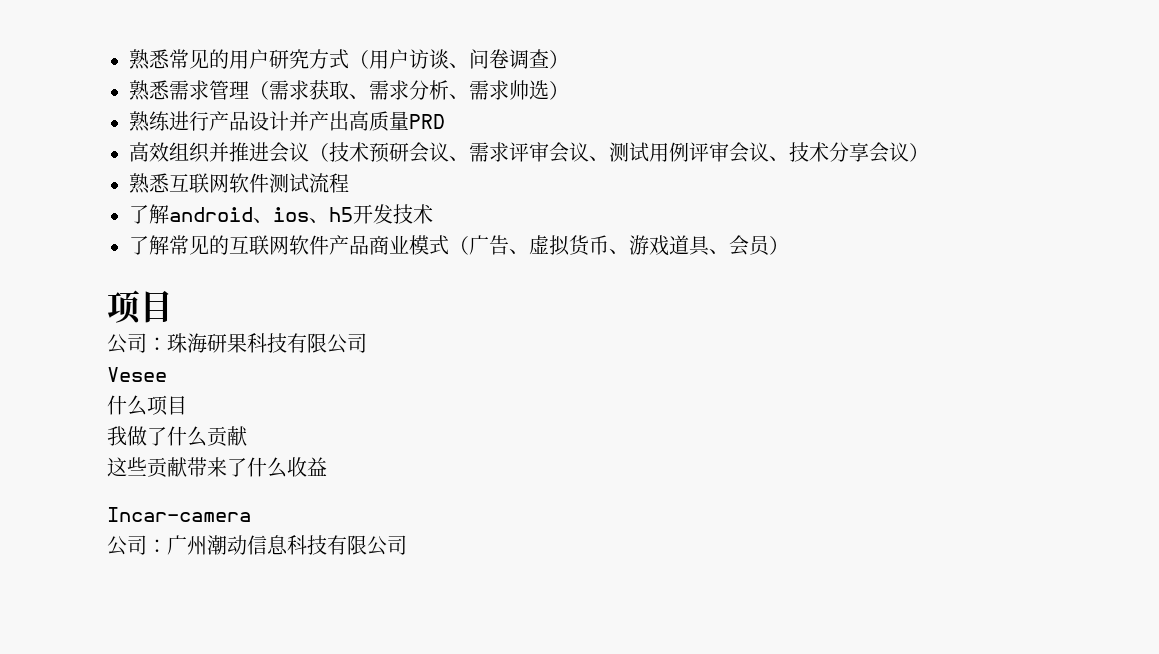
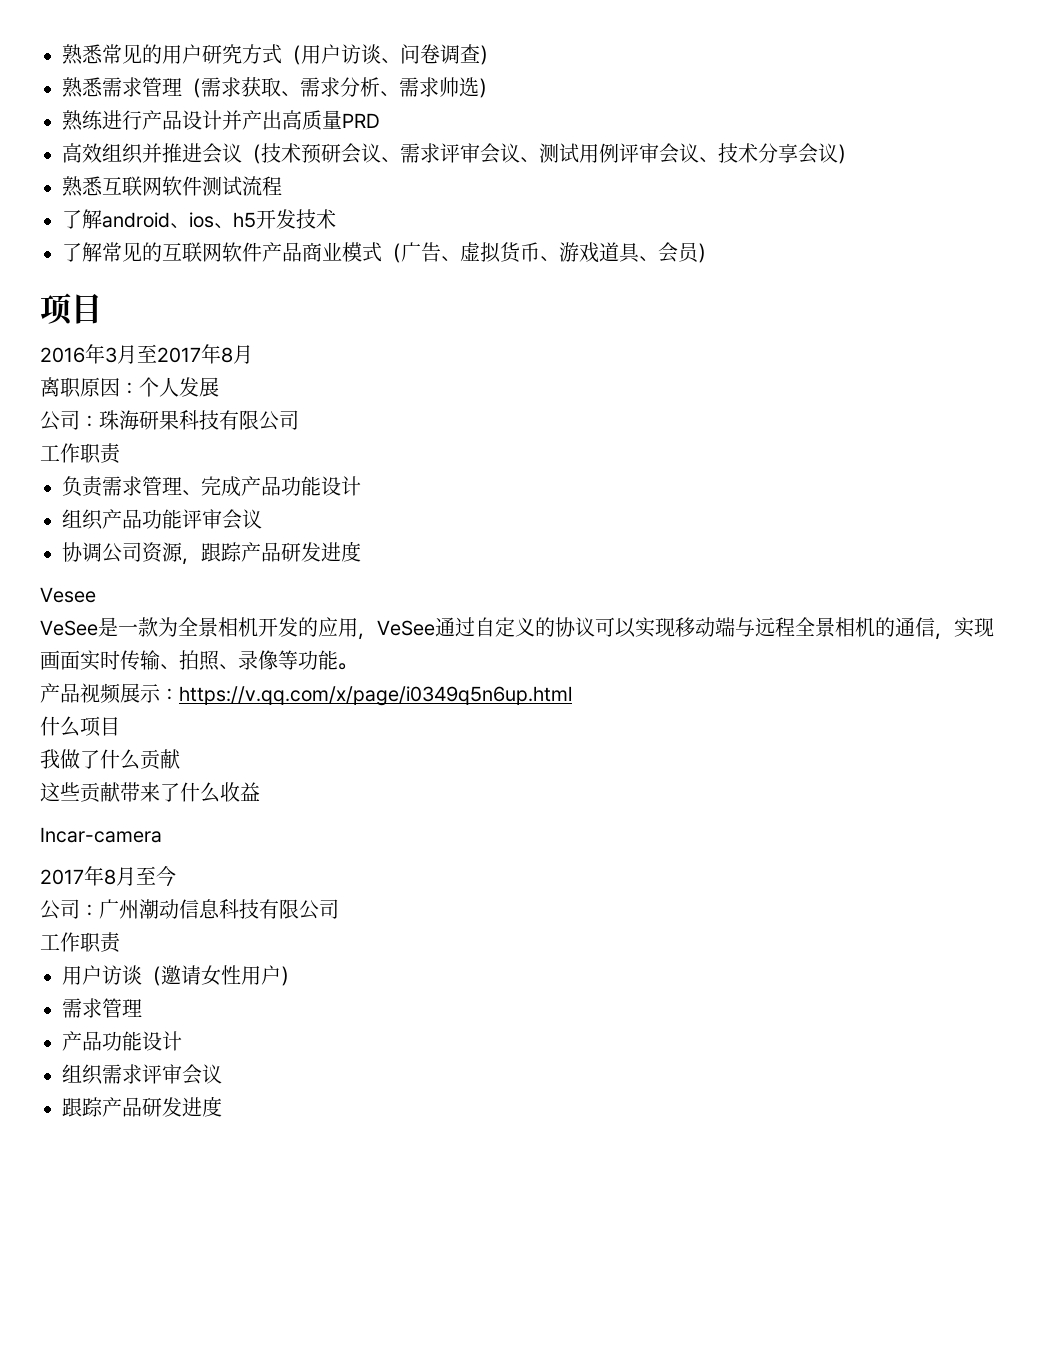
+ 2016年3月至2017年8月
+ 离职原因：个人发展
  公司：珠海研果科技有限公司
+ 工作职责
+ 负责需求管理、完成产品功能设计
+ 组织产品功能评审会议
+ 协调公司资源，跟踪产品研发进度
  Vesee
+ VeSee是一款为全景相机开发的应用，VeSee通过自定义的协议可以实现移动端与远程全景相机的通信，实现画面实时传输、拍照、录像等功能。
+ 产品视频展示：https://v.qq.com/x/page/i0349q5n6up.html
+ 2017年8月至今
  公司：广州潮动信息科技有限公司
+ 工作职责
+ 用户访谈（邀请女性用户）
+ 需求管理
+ 产品功能设计
+ 组织需求评审会议
+ 跟踪产品研发进度

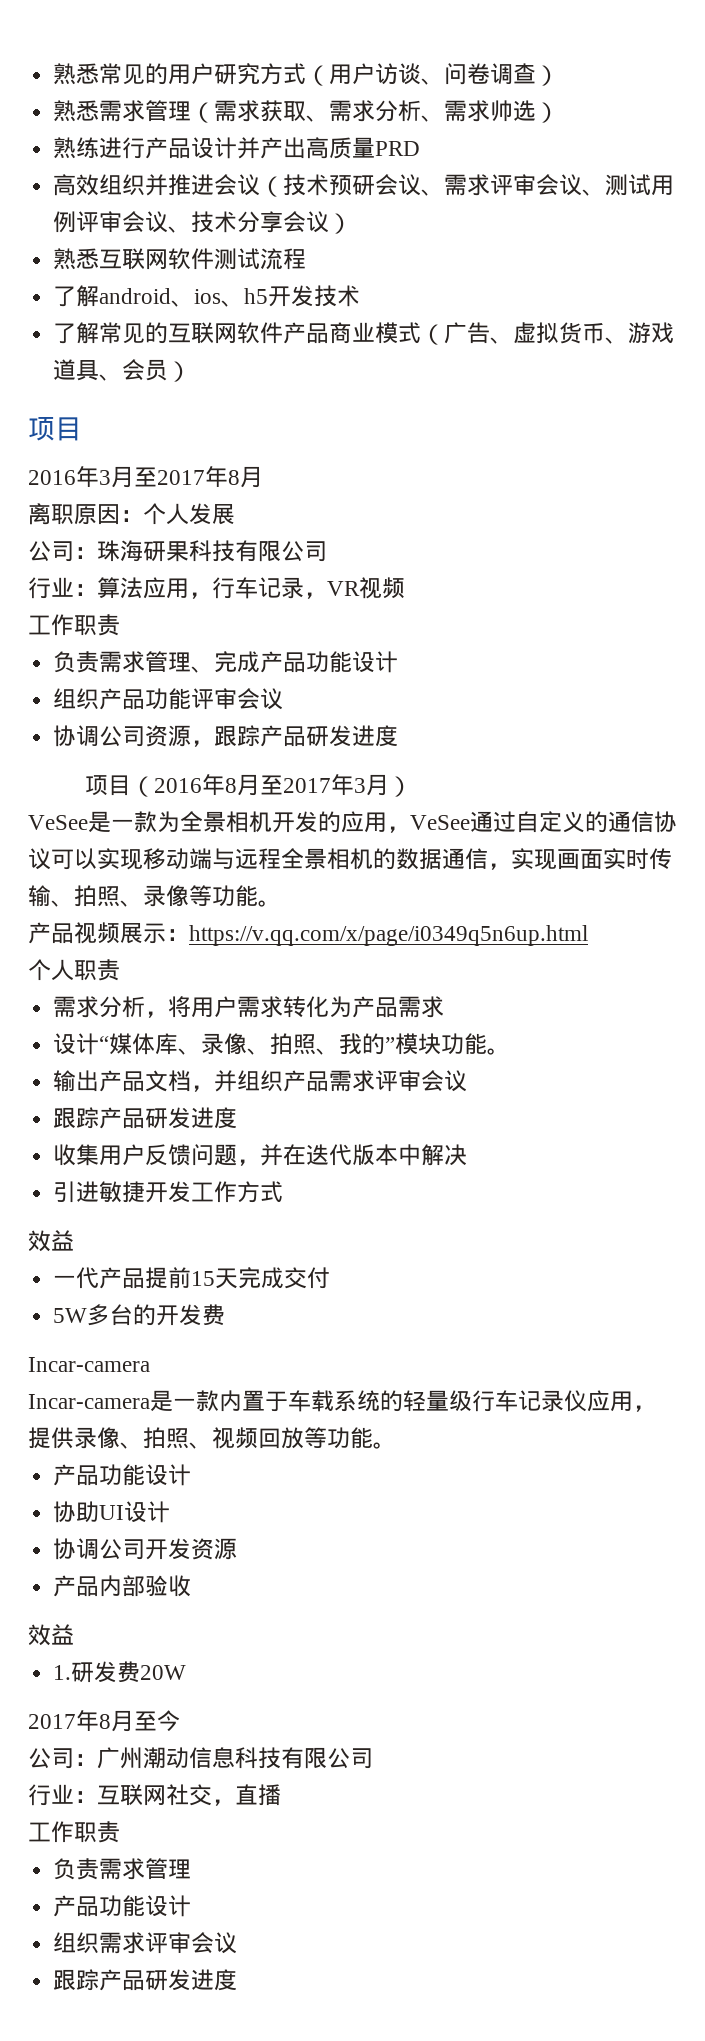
+ 行业：算法应用，行车记录，VR视频
- Vesee
+ 项目（2016年8月至2017年3月）
- VeSee是一款为全景相机开发的应用，VeSee通过自定义的协议可以实现移动端与远程全景相机的通信，实现画面实时传输、拍照、录像等功能。
+ VeSee是一款为全景相机开发的应用，VeSee通过自定义的通信协议可以实现移动端与远程全景相机的数据通信，实现画面实时传输、拍照、录像等功能。
- 什么项目
- 我做了什么贡献
- 这些贡献带来了什么收益
+ 个人职责
+ 需求分析，将用户需求转化为产品需求
+ 设计“媒体库、录像、拍照、我的”模块功能。
+ 输出产品文档，并组织产品需求评审会议
+ 跟踪产品研发进度
+ 收集用户反馈问题，并在迭代版本中解决
+ 引进敏捷开发工作方式
+ 效益
+ 一代产品提前15天完成交付
+ 5W多台的开发费
  Incar-camera
+ Incar-camera是一款内置于车载系统的轻量级行车记录仪应用，提供录像、拍照、视频回放等功能。
+ 产品功能设计
+ 协助UI设计
+ 协调公司开发资源
+ 产品内部验收
+ 效益
+ 1.研发费20W
  公司：广州潮动信息科技有限公司
+ 行业：互联网社交，直播
  工作职责
- 用户访谈（邀请女性用户）
- 需求管理
+ 负责需求管理

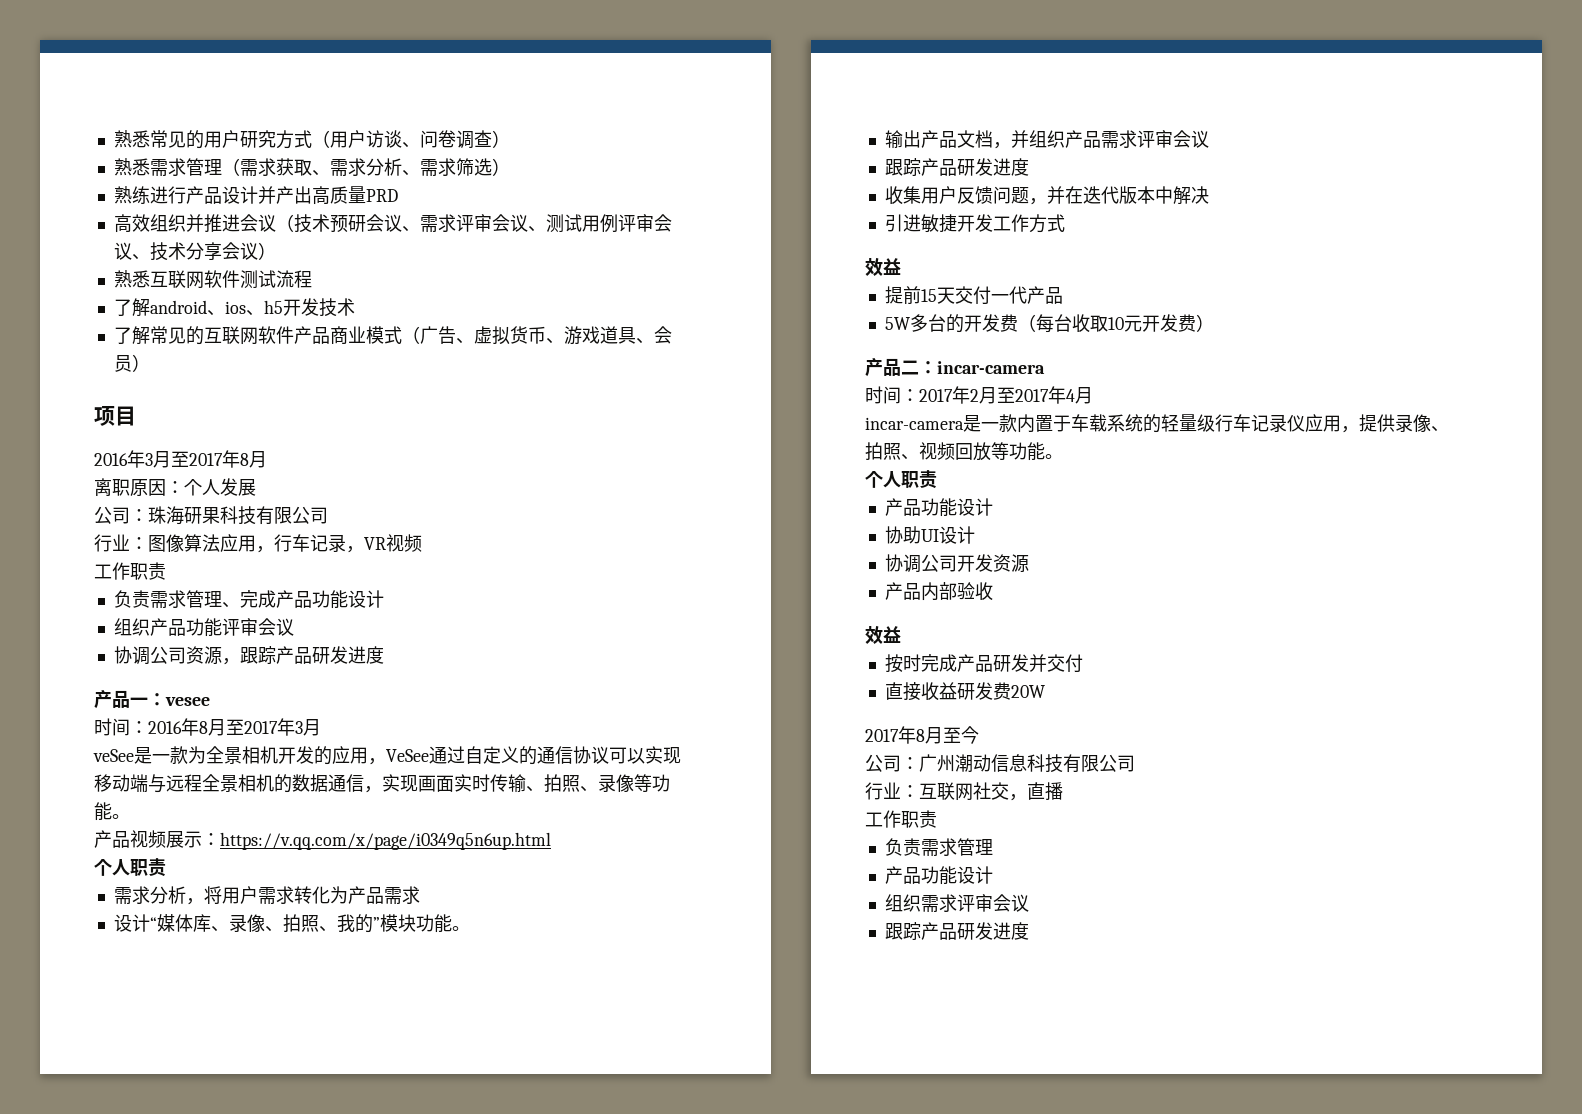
- 熟悉需求管理（需求获取、需求分析、需求帅选）
+ 熟悉需求管理（需求获取、需求分析、需求筛选）
- 行业：算法应用，行车记录，VR视频
+ 行业：图像算法应用，行车记录，VR视频
- 项目（2016年8月至2017年3月）
- VeSee是一款为全景相机开发的应用，VeSee通过自定义的通信协议可以实现移动端与远程全景相机的数据通信，实现画面实时传输、拍照、录像等功能。
+ 产品一：vesee
+ 时间：2016年8月至2017年3月
+ veSee是一款为全景相机开发的应用，VeSee通过自定义的通信协议可以实现移动端与远程全景相机的数据通信，实现画面实时传输、拍照、录像等功能。
- 一代产品提前15天完成交付
+ 提前15天交付一代产品
- 5W多台的开发费
- Incar-camera
- Incar-camera是一款内置于车载系统的轻量级行车记录仪应用，提供录像、拍照、视频回放等功能。
+ 5W多台的开发费（每台收取10元开发费）
+ 产品二：incar-camera
+ 时间：2017年2月至2017年4月
+ incar-camera是一款内置于车载系统的轻量级行车记录仪应用，提供录像、拍照、视频回放等功能。
+ 个人职责
- 1.研发费20W
+ 按时完成产品研发并交付
+ 直接收益研发费20W

